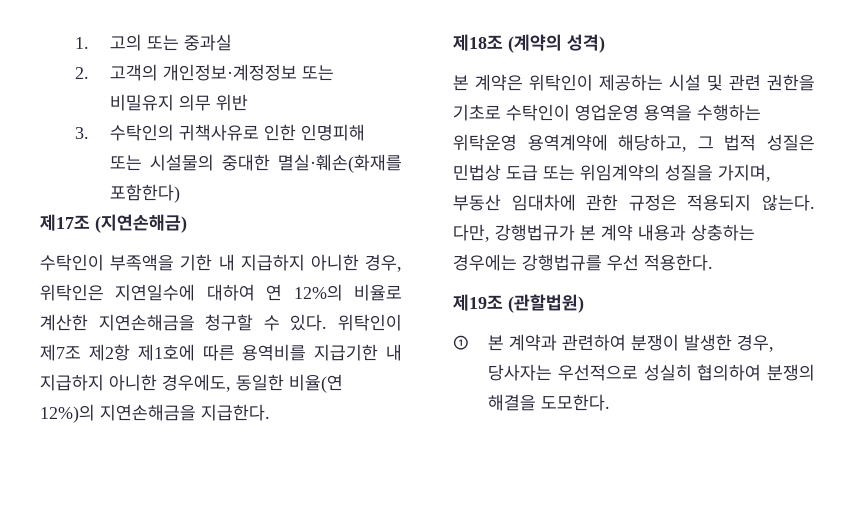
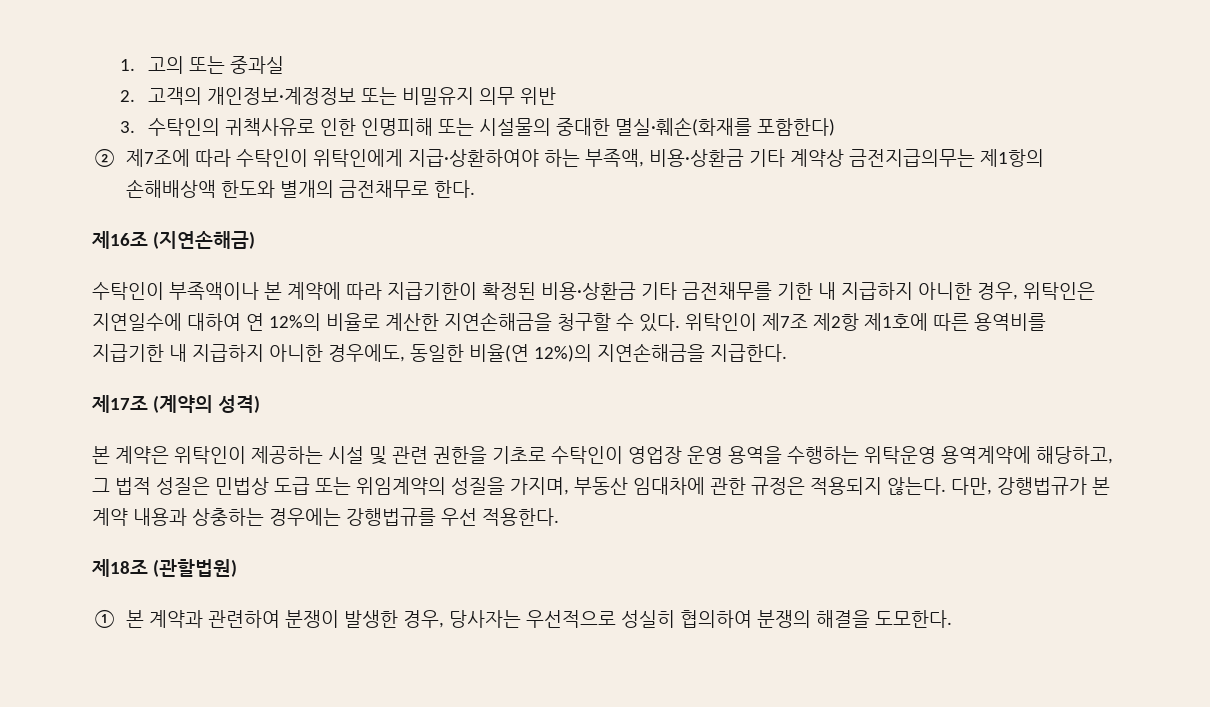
- 제17조 (지연손해금)
- 수탁인이 부족액을 기한 내 지급하지 아니한 경우, 위탁인은 지연일수에 대하여 연 12%의 비율로 계산한 지연손해금을 청구할 수 있다.
+ ② 제7조에 따라 수탁인이 위탁인에게 지급·상환하여야 하는 부족액, 비용·상환금 기타 계약상 금전지급의무는 제1항의 손해배상액 한도와 별개의 금전채무로 한다.
+ 제16조 (지연손해금)
+ 수탁인이 부족액이나 본 계약에 따라 지급기한이 확정된 비용·상환금 기타 금전채무를 기한 내 지급하지 아니한 경우, 위탁인은 지연일수에 대하여 연 12%의 비율로 계산한 지연손해금을 청구할 수 있다.
- 제18조 (계약의 성격)
+ 제17조 (계약의 성격)
- 본 계약은 위탁인이 제공하는 시설 및 관련 권한을 기초로 수탁인이 영업운영 용역을 수행하는 위탁운영 용역계약에 해당하고, 그 법적 성질은 민법상 도급 또는 위임계약의 성질을 가지며, 부동산 임대차에 관한 규정은 적용되지 않는다.
+ 본 계약은 위탁인이 제공하는 시설 및 관련 권한을 기초로 수탁인이 영업장 운영 용역을 수행하는 위탁운영 용역계약에 해당하고, 그 법적 성질은 민법상 도급 또는 위임계약의 성질을 가지며, 부동산 임대차에 관한 규정은 적용되지 않는다.
- 제19조 (관할법원)
+ 제18조 (관할법원)

